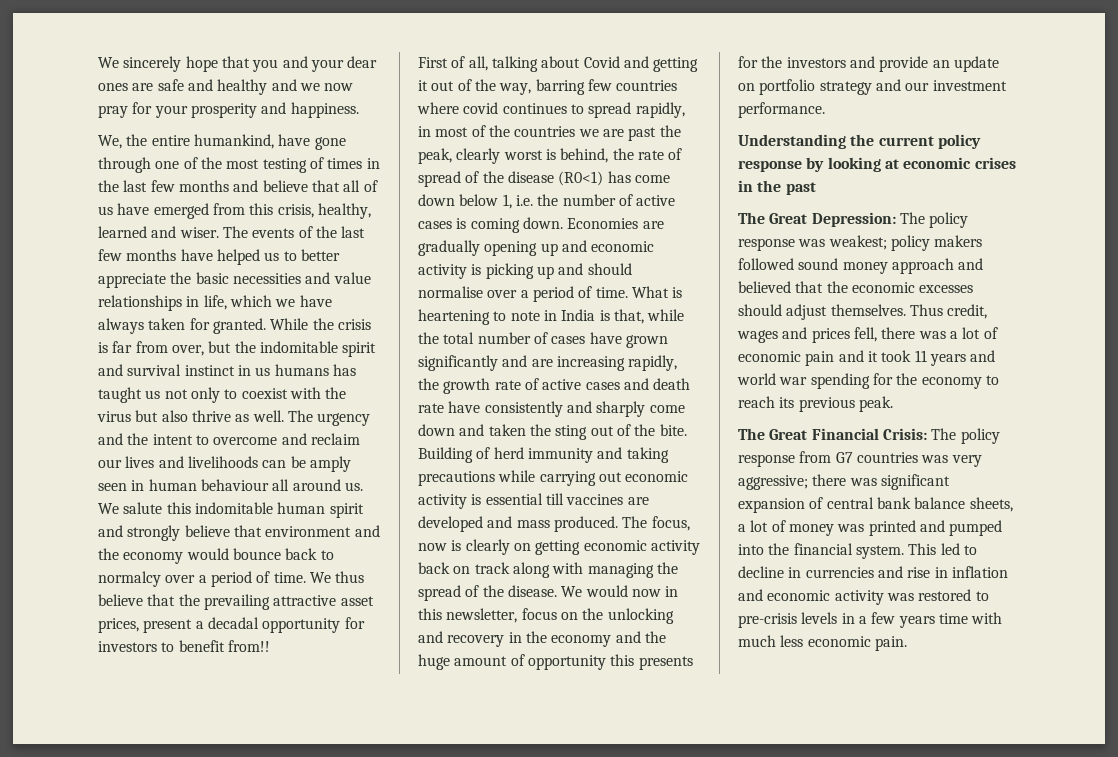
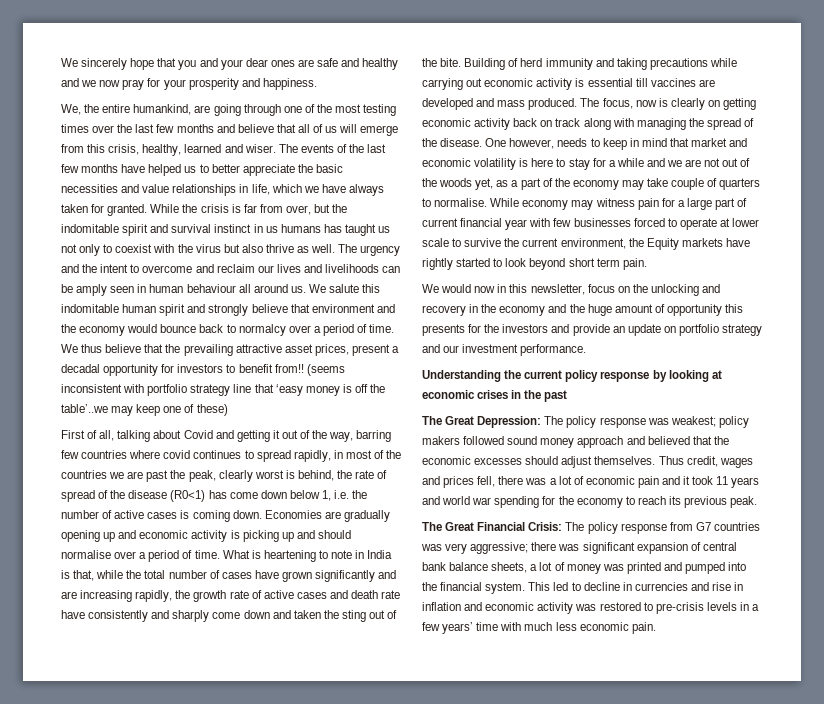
- We, the entire humankind, have gone through one of the most testing of times in the last few months and believe that all of us have emerged from this crisis, healthy, learned and wiser.
+ We, the entire humankind, are going through one of the most testing times over the last few months and believe that all of us will emerge from this crisis, healthy, learned and wiser.
+ (seems inconsistent with portfolio strategy line that ‘easy money is off the table’..we may keep one of these)
- The focus, now is clearly on getting economic activity back on track along with managing the spread of the disease. We would now in this newsletter, focus on the unlocking and recovery in the economy and the huge amount of opportunity this presents for the investors and provide an update on portfolio strategy and our investment performance.
+ The focus, now is clearly on getting economic activity back on track along with managing the spread of the disease. One however, needs to keep in mind that market and economic volatility is here to stay for a while and we are not out of the woods yet, as a part of the economy may take couple of quarters to normalise. While economy may witness pain for a large part of current financial year with few businesses forced to operate at lower scale to survive the current environment, the Equity markets have rightly started to look beyond short term pain.
+ We would now in this newsletter, focus on the unlocking and recovery in the economy and the huge amount of opportunity this presents for the investors and provide an update on portfolio strategy and our investment performance.
- This led to decline in currencies and rise in inflation and economic activity was restored to pre-crisis levels in a few years time with much less economic pain.
+ This led to decline in currencies and rise in inflation and economic activity was restored to pre-crisis levels in a few years’ time with much less economic pain.

